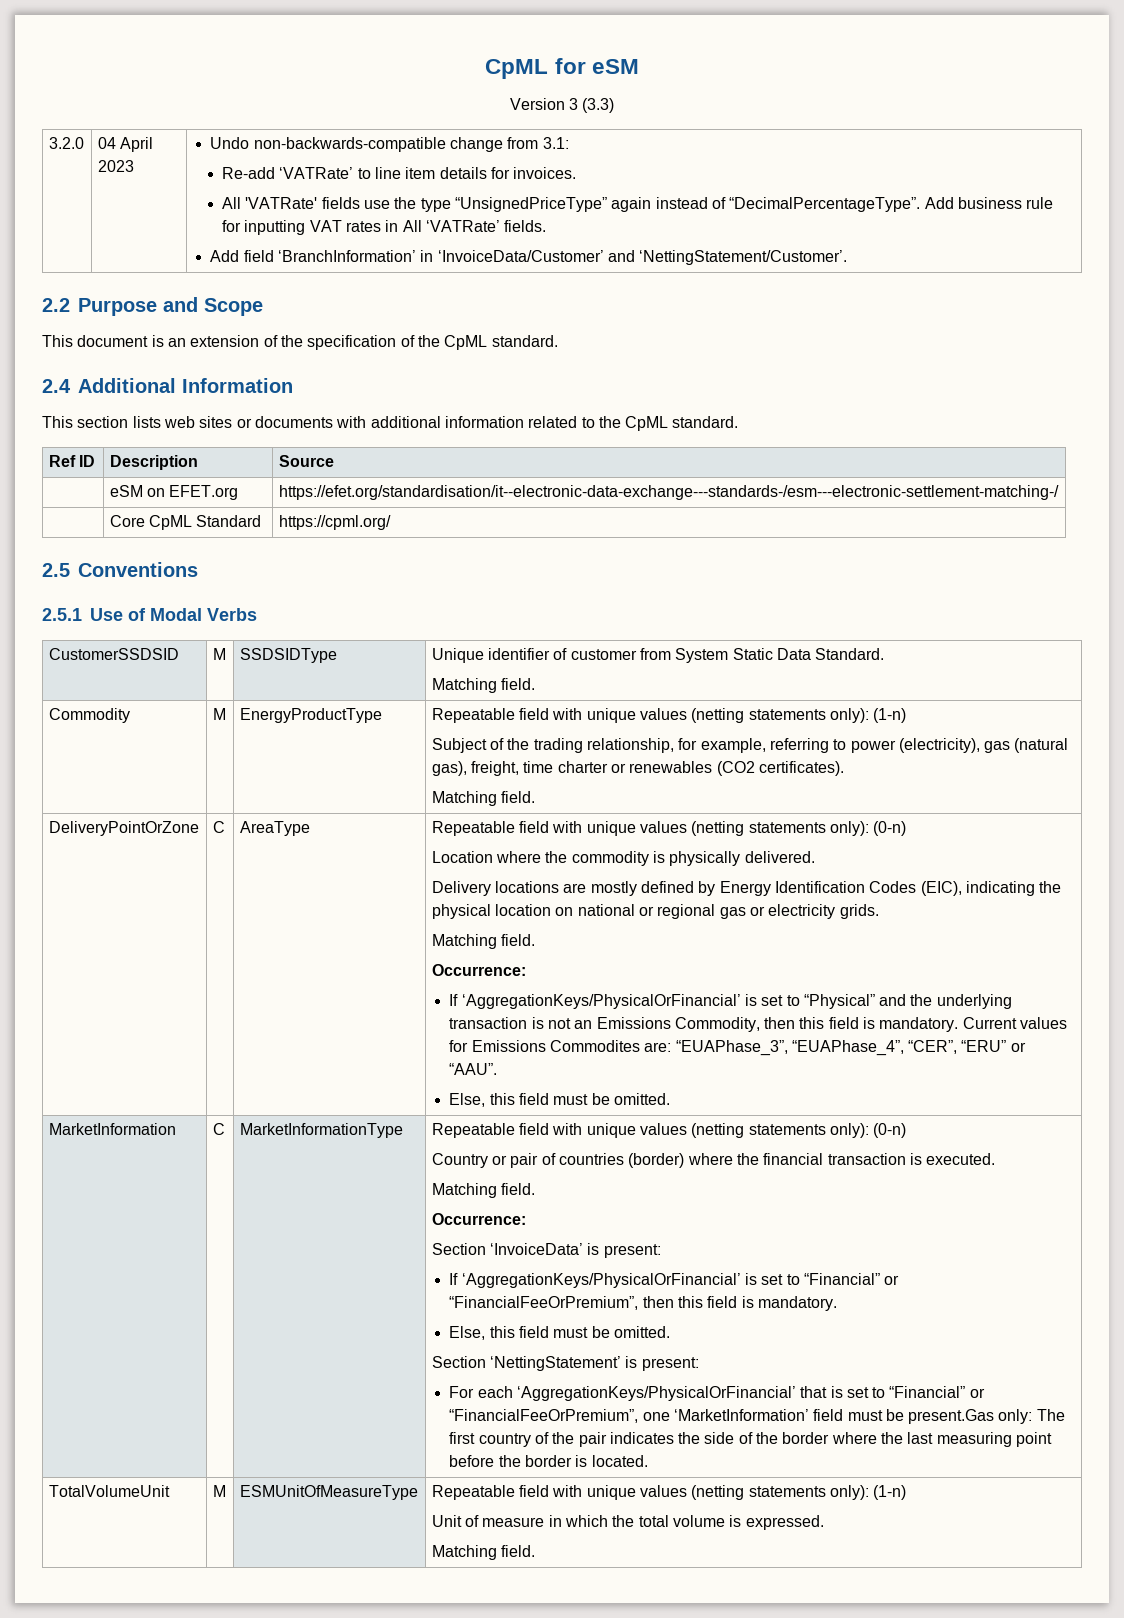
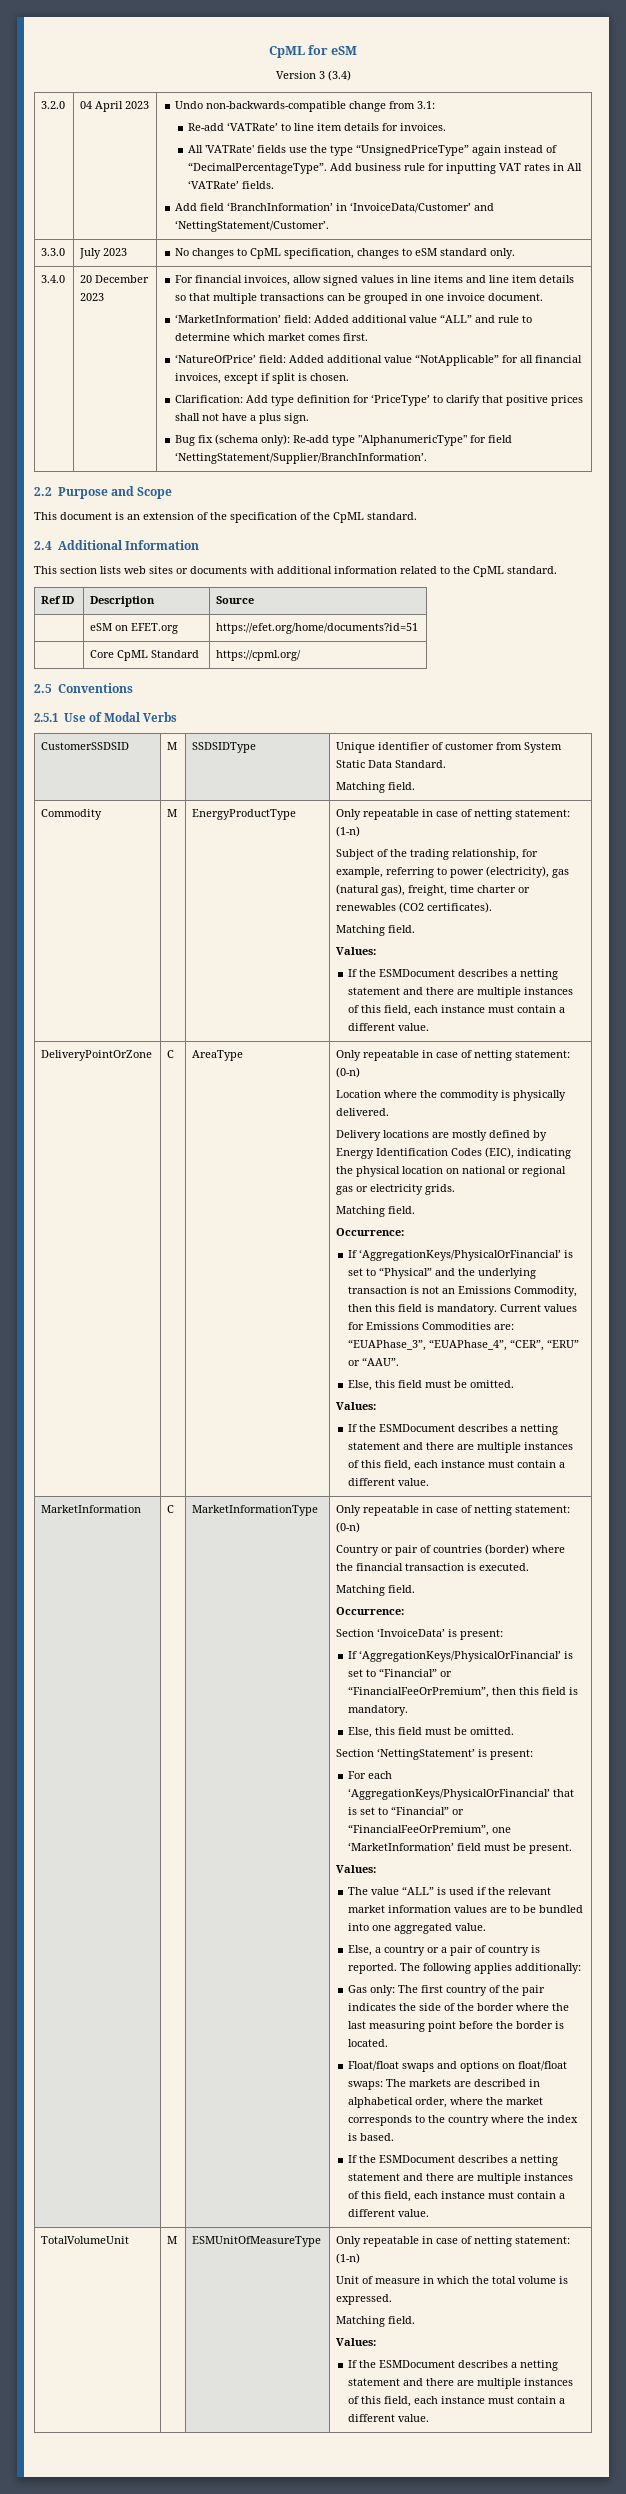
- Version 3 (3.3)
+ Version 3 (3.4)
+ 3.3.0 | July 2023 | No changes to CpML specification, changes to eSM standard only.
+ 3.4.0 | 20 December 2023 | For financial invoices, allow signed values in line items and line item details so that multiple transactions can be grouped in one invoice document.
+ ‘MarketInformation’ field: Added additional value “ALL” and rule to determine which market comes first.
+ ‘NatureOfPrice’ field: Added additional value “NotApplicable” for all financial invoices, except if split is chosen.
+ Clarification: Add type definition for ‘PriceType’ to clarify that positive prices shall not have a plus sign.
+ Bug fix (schema only): Re-add type "AlphanumericType" for field ‘NettingStatement/Supplier/BranchInformation’.
- | eSM on EFET.org | https://efet.org/standardisation/it--electronic-data-exchange---standards-/esm---electronic-settlement-matching-/
+ | eSM on EFET.org | https://efet.org/home/documents?id=51
- EnergyProductType | Repeatable field with unique values (netting statements only): (1-n)
+ EnergyProductType | Only repeatable in case of netting statement: (1-n)
  Subject of the trading relationship, for example, referring to power (electricity), gas (natural gas), freight, time charter or renewables (CO2 certificates).
  Matching field.
- DeliveryPointOrZone | C | AreaType | Repeatable field with unique values (netting statements only): (0-n)
+ Values:
+ If the ESMDocument describes a netting statement and there are multiple instances of this field, each instance must contain a different value.
+ DeliveryPointOrZone | C | AreaType | Only repeatable in case of netting statement: (0-n)
- Current values for Emissions Commodites are: “EUAPhase_3”, “EUAPhase_4”, “CER”, “ERU” or “AAU”.
+ Current values for Emissions Commodities are: “EUAPhase_3”, “EUAPhase_4”, “CER”, “ERU” or “AAU”.
  Else, this field must be omitted.
- MarketInformation | C | MarketInformationType | Repeatable field with unique values (netting statements only): (0-n)
+ Values:
+ If the ESMDocument describes a netting statement and there are multiple instances of this field, each instance must contain a different value.
+ MarketInformation | C | MarketInformationType | Only repeatable in case of netting statement: (0-n)
- For each ‘AggregationKeys/PhysicalOrFinancial’ that is set to “Financial” or “FinancialFeeOrPremium”, one ‘MarketInformation’ field must be present.Gas only: The first country of the pair indicates the side of the border where the last measuring point before the border is located.
+ For each ‘AggregationKeys/PhysicalOrFinancial’ that is set to “Financial” or “FinancialFeeOrPremium”, one ‘MarketInformation’ field must be present.
+ Values:
+ The value “ALL” is used if the relevant market information values are to be bundled into one aggregated value.
+ Else, a country or a pair of country is reported. The following applies additionally:
+ Gas only: The first country of the pair indicates the side of the border where the last measuring point before the border is located.
- TotalVolumeUnit | M | ESMUnitOfMeasureType | Repeatable field with unique values (netting statements only): (1-n)
+ Float/float swaps and options on float/float swaps: The markets are described in alphabetical order, where the market corresponds to the country where the index is based.
+ If the ESMDocument describes a netting statement and there are multiple instances of this field, each instance must contain a different value.
+ TotalVolumeUnit | M | ESMUnitOfMeasureType | Only repeatable in case of netting statement: (1-n)
  Unit of measure in which the total volume is expressed.
  Matching field.
+ Values:
+ If the ESMDocument describes a netting statement and there are multiple instances of this field, each instance must contain a different value.

